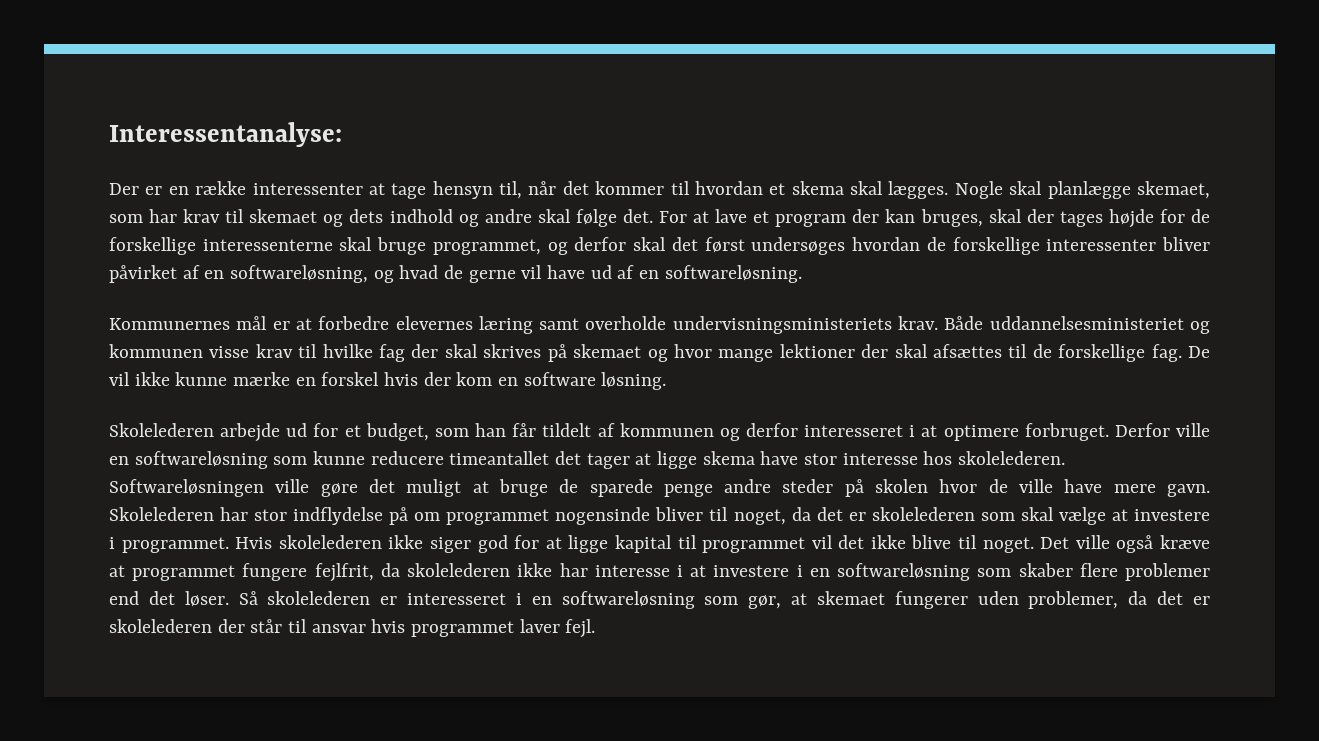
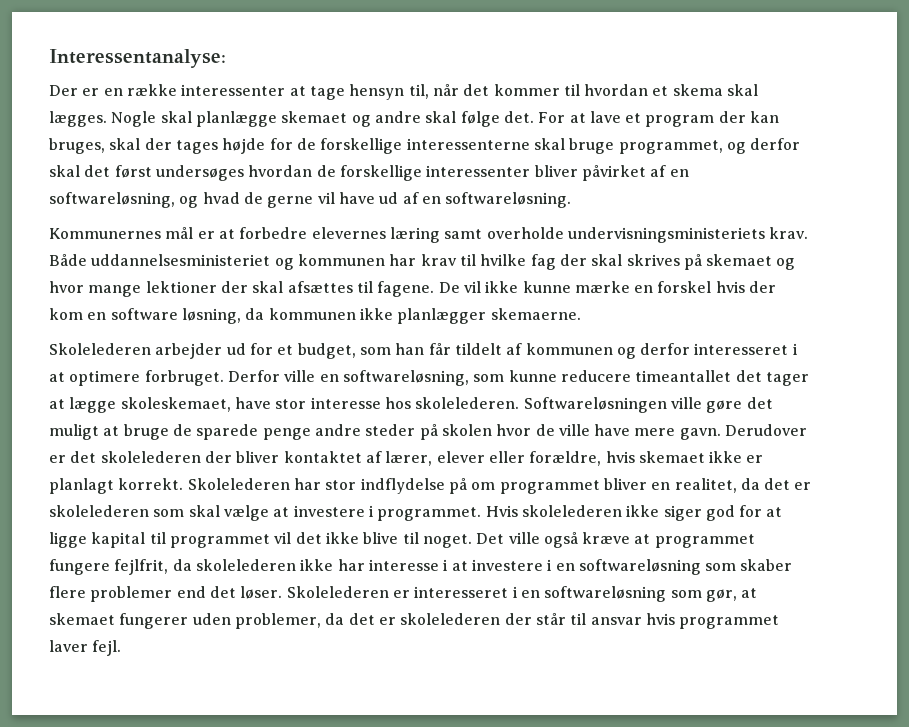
- Nogle skal planlægge skemaet, som har krav til skemaet og dets indhold og andre skal følge det.
+ Nogle skal planlægge skemaet og andre skal følge det.
- Både uddannelsesministeriet og kommunen visse krav til hvilke fag der skal skrives på skemaet og hvor mange lektioner der skal afsættes til de forskellige fag.
+ Både uddannelsesministeriet og kommunen har krav til hvilke fag der skal skrives på skemaet og hvor mange lektioner der skal afsættes til fagene.
- De vil ikke kunne mærke en forskel hvis der kom en software løsning.
- Skolelederen arbejde ud for et budget, som han får tildelt af kommunen og derfor interesseret i at optimere forbruget.
+ De vil ikke kunne mærke en forskel hvis der kom en software løsning, da kommunen ikke planlægger skemaerne.
+ Skolelederen arbejder ud for et budget, som han får tildelt af kommunen og derfor interesseret i at optimere forbruget.
- Derfor ville en softwareløsning som kunne reducere timeantallet det tager at ligge skema have stor interesse hos skolelederen.
+ Derfor ville en softwareløsning, som kunne reducere timeantallet det tager at lægge skoleskemaet, have stor interesse hos skolelederen.
+ Derudover er det skolelederen der bliver kontaktet af lærer, elever eller forældre, hvis skemaet ikke er planlagt korrekt.
- Skolelederen har stor indflydelse på om programmet nogensinde bliver til noget, da det er skolelederen som skal vælge at investere i programmet.
+ Skolelederen har stor indflydelse på om programmet bliver en realitet, da det er skolelederen som skal vælge at investere i programmet.
- Så skolelederen er interesseret i en softwareløsning som gør, at skemaet fungerer uden problemer, da det er skolelederen der står til ansvar hvis programmet laver fejl.
+ Skolelederen er interesseret i en softwareløsning som gør, at skemaet fungerer uden problemer, da det er skolelederen der står til ansvar hvis programmet laver fejl.

